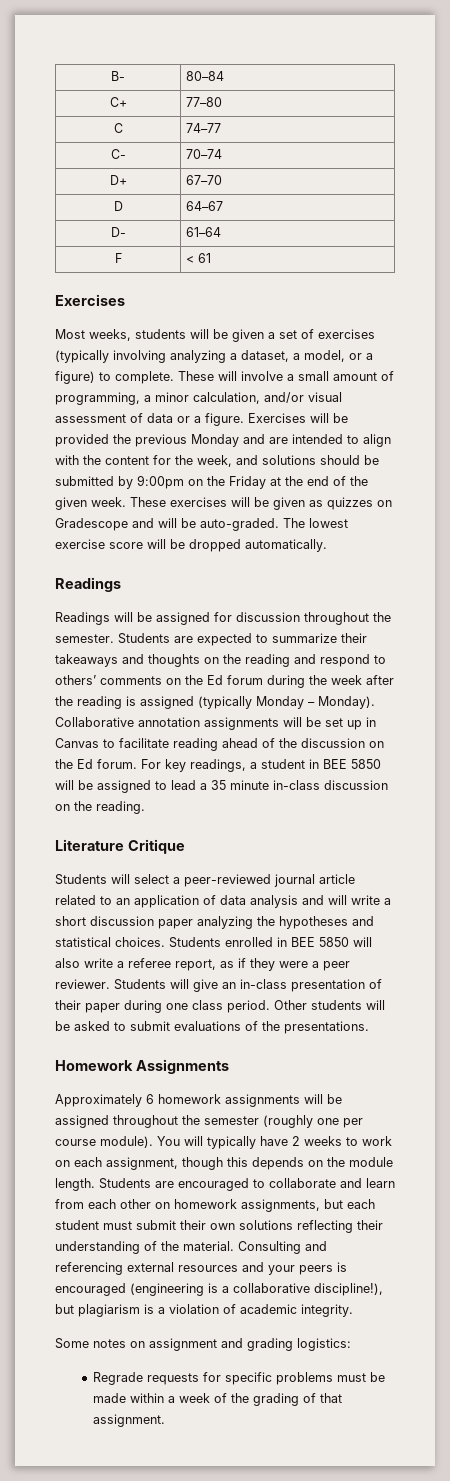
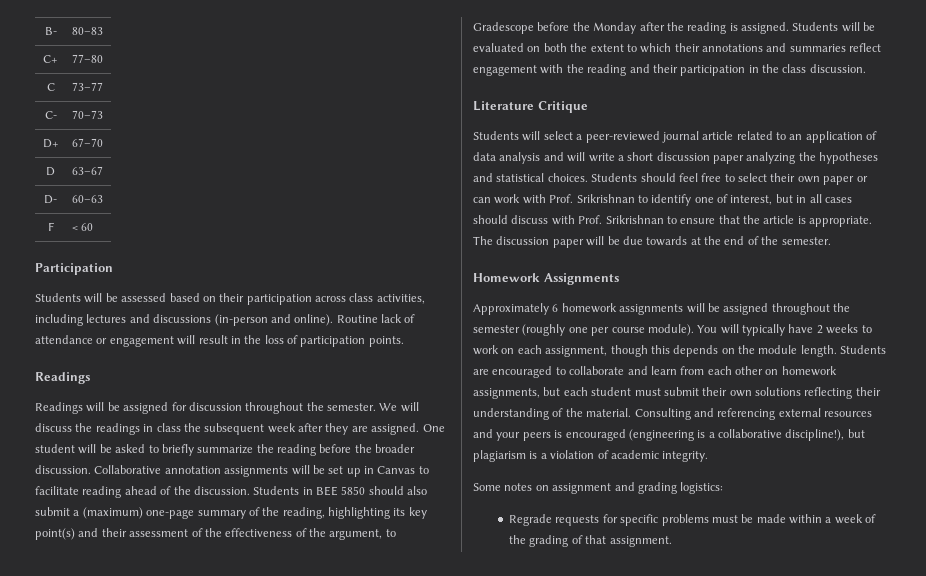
- B- | 80–84
+ B- | 80–83
- C | 74–77
+ C | 73–77
- C- | 70–74
+ C- | 70–73
- D | 64–67
+ D | 63–67
- D- | 61–64
+ D- | 60–63
- F | < 61
- Exercises
- Most weeks, students will be given a set of exercises (typically involving analyzing a dataset, a model, or a figure) to complete. These will involve a small amount of programming, a minor calculation, and/or visual assessment of data or a figure. Exercises will be provided the previous Monday and are intended to align with the content for the week, and solutions should be submitted by 9:00pm on the Friday at the end of the given week. These exercises will be given as quizzes on Gradescope and will be auto-graded. The lowest exercise score will be dropped automatically.
+ F | < 60
+ Participation
+ Students will be assessed based on their participation across class activities, including lectures and discussions (in-person and online). Routine lack of attendance or engagement will result in the loss of participation points.
- Students are expected to summarize their takeaways and thoughts on the reading and respond to others’ comments on the Ed forum during the week after the reading is assigned (typically Monday – Monday).
+ We will discuss the readings in class the subsequent week after they are assigned. One student will be asked to briefly summarize the reading before the broader discussion.
- Collaborative annotation assignments will be set up in Canvas to facilitate reading ahead of the discussion on the Ed forum. For key readings, a student in BEE 5850 will be assigned to lead a 35 minute in-class discussion on the reading.
+ Collaborative annotation assignments will be set up in Canvas to facilitate reading ahead of the discussion. Students in BEE 5850 should also submit a (maximum) one-page summary of the reading, highlighting its key point(s) and their assessment of the effectiveness of the argument, to Gradescope before the Monday after the reading is assigned. Students will be evaluated on both the extent to which their annotations and summaries reflect engagement with the reading and their participation in the class discussion.
- Students enrolled in BEE 5850 will also write a referee report, as if they were a peer reviewer. Students will give an in-class presentation of their paper during one class period. Other students will be asked to submit evaluations of the presentations.
+ Students should feel free to select their own paper or can work with Prof. Srikrishnan to identify one of interest, but in all cases should discuss with Prof. Srikrishnan to ensure that the article is appropriate. The discussion paper will be due towards at the end of the semester.

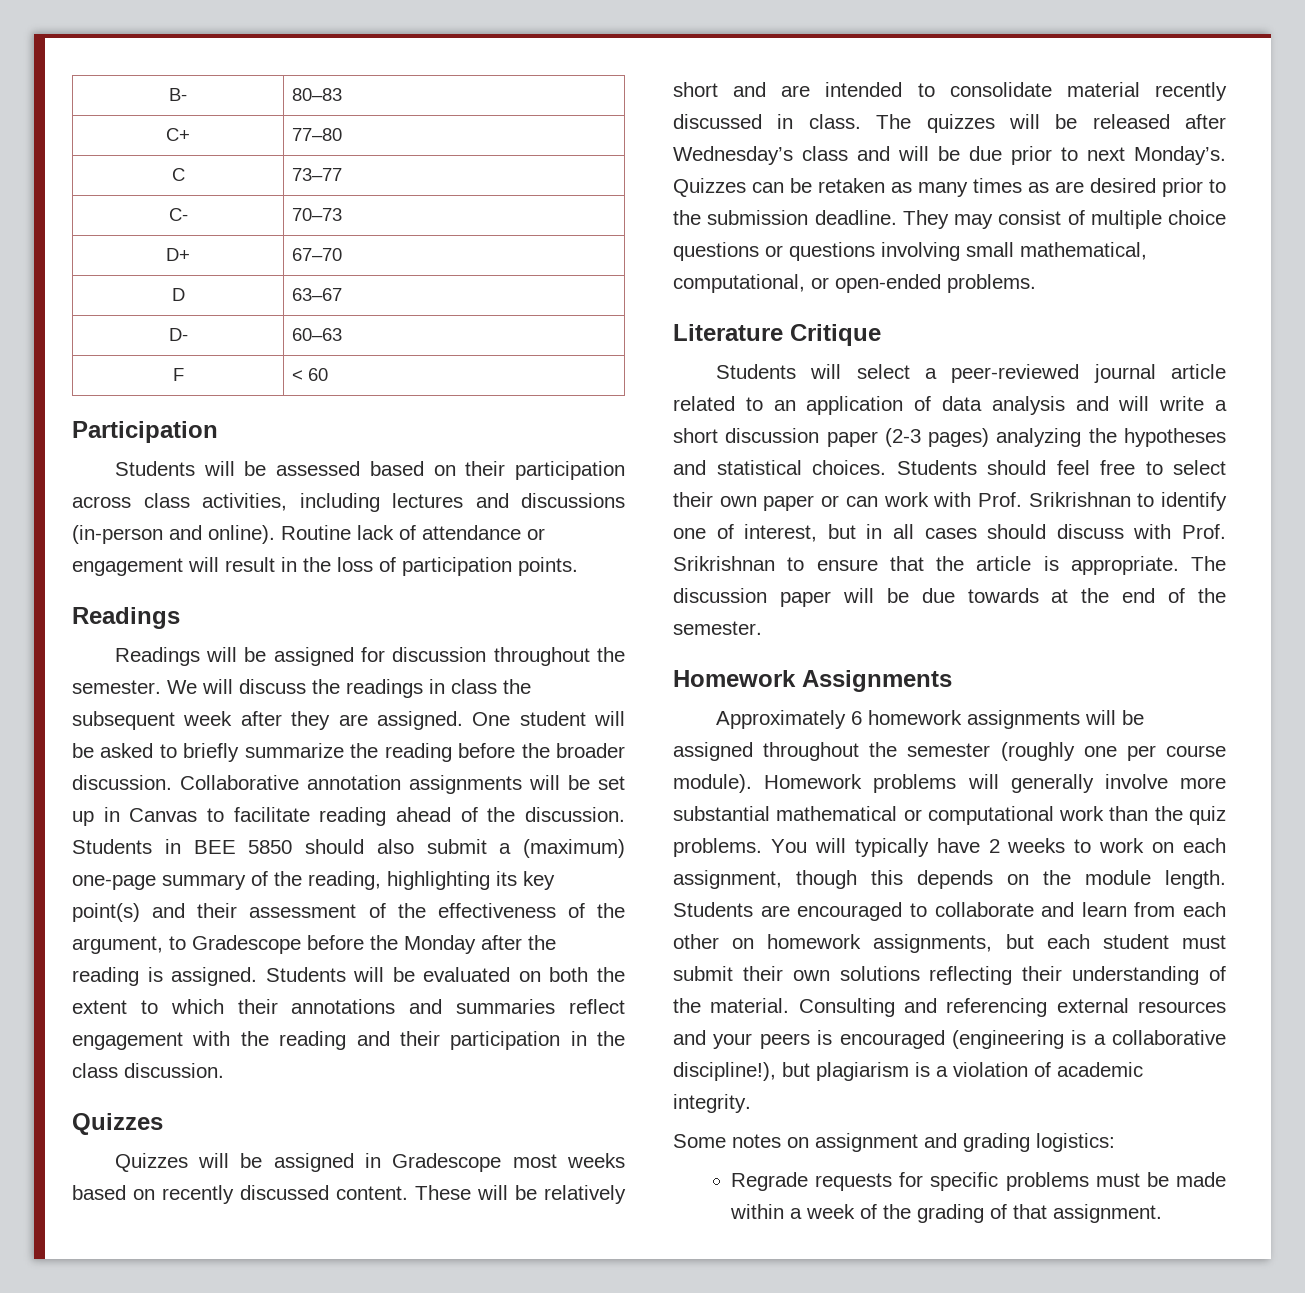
  Students will be evaluated on both the extent to which their annotations and summaries reflect engagement with the reading and their participation in the class discussion.
+ Quizzes
+ Quizzes will be assigned in Gradescope most weeks based on recently discussed content. These will be relatively short and are intended to consolidate material recently discussed in class. The quizzes will be released after Wednesday’s class and will be due prior to next Monday’s. Quizzes can be retaken as many times as are desired prior to the submission deadline. They may consist of multiple choice questions or questions involving small mathematical, computational, or open-ended problems.
- Students will select a peer-reviewed journal article related to an application of data analysis and will write a short discussion paper analyzing the hypotheses and statistical choices.
+ Students will select a peer-reviewed journal article related to an application of data analysis and will write a short discussion paper (2-3 pages) analyzing the hypotheses and statistical choices.
+ Homework problems will generally involve more substantial mathematical or computational work than the quiz problems.

